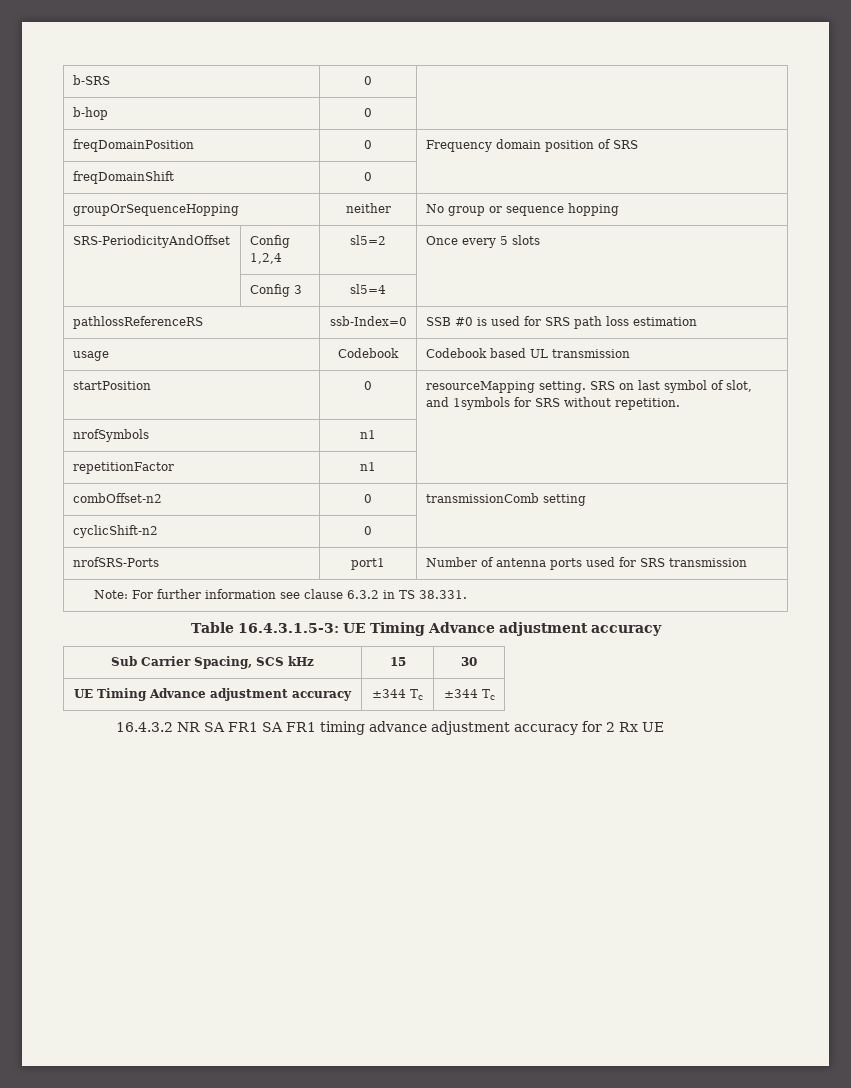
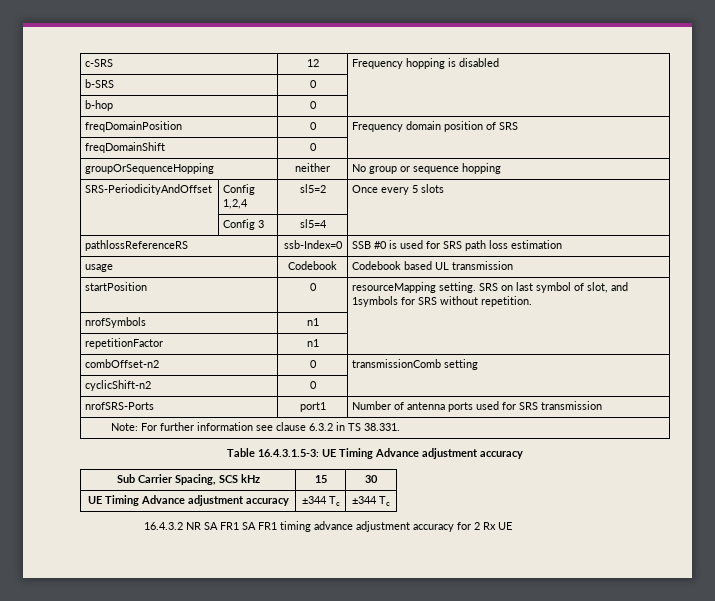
+ c-SRS | 12 | Frequency hopping is disabled

